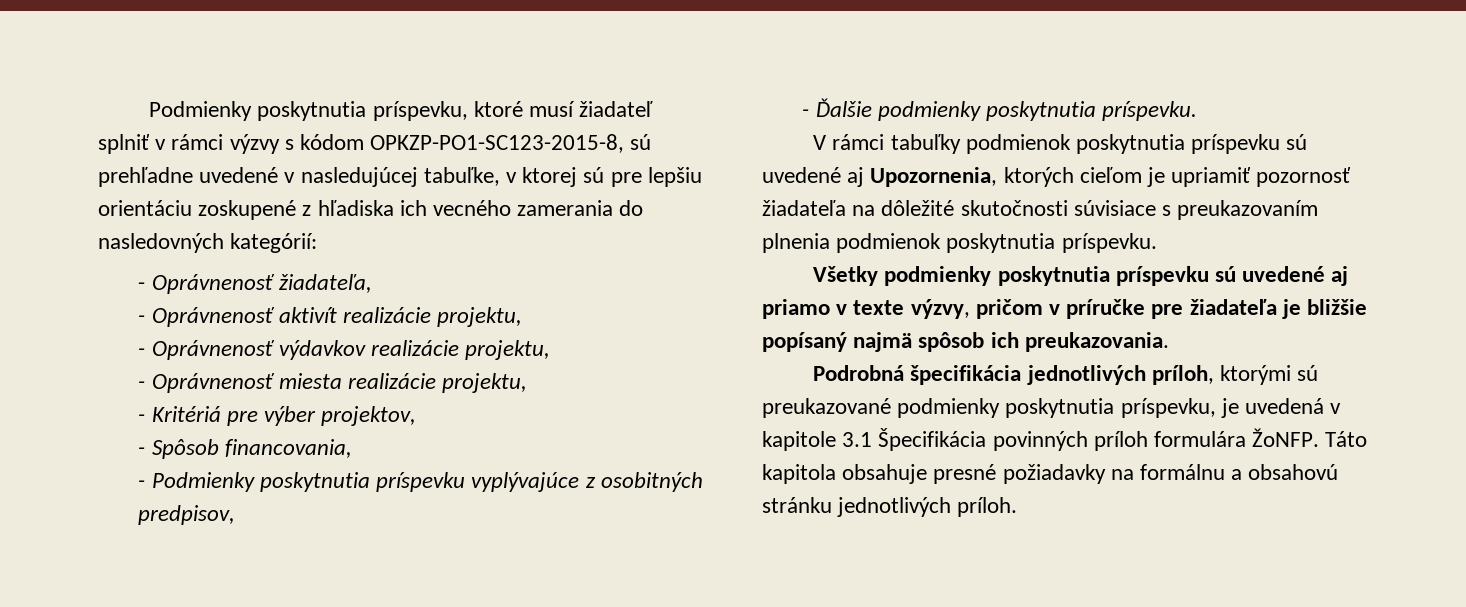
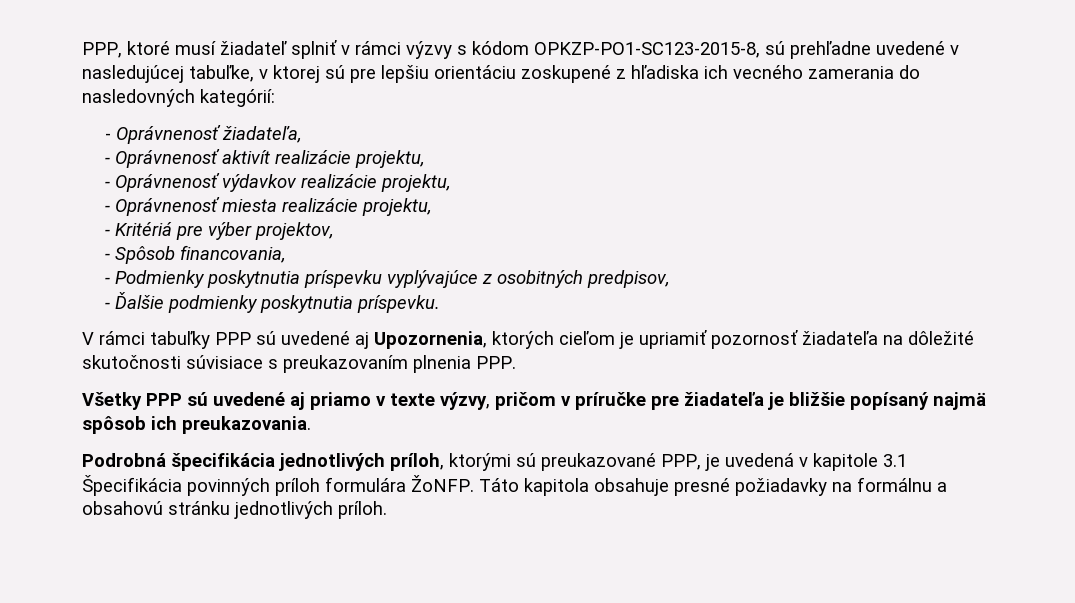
- Podmienky poskytnutia príspevku, ktoré musí žiadateľ splniť v rámci výzvy s kódom OPKZP-PO1-SC123-2015-8, sú prehľadne uvedené v nasledujúcej tabuľke, v ktorej sú pre lepšiu orientáciu zoskupené z hľadiska ich vecného zamerania do nasledovných kategórií:
+ PPP, ktoré musí žiadateľ splniť v rámci výzvy s kódom OPKZP-PO1-SC123-2015-8, sú prehľadne uvedené v nasledujúcej tabuľke, v ktorej sú pre lepšiu orientáciu zoskupené z hľadiska ich vecného zamerania do nasledovných kategórií:
- V rámci tabuľky podmienok poskytnutia príspevku sú uvedené aj Upozornenia, ktorých cieľom je upriamiť pozornosť žiadateľa na dôležité skutočnosti súvisiace s preukazovaním plnenia podmienok poskytnutia príspevku.
- Všetky podmienky poskytnutia príspevku sú uvedené aj priamo v texte výzvy, pričom v príručke pre žiadateľa je bližšie popísaný najmä spôsob ich preukazovania.
+ V rámci tabuľky PPP sú uvedené aj Upozornenia, ktorých cieľom je upriamiť pozornosť žiadateľa na dôležité skutočnosti súvisiace s preukazovaním plnenia PPP.
+ Všetky PPP sú uvedené aj priamo v texte výzvy, pričom v príručke pre žiadateľa je bližšie popísaný najmä spôsob ich preukazovania.
- Podrobná špecifikácia jednotlivých príloh, ktorými sú preukazované podmienky poskytnutia príspevku, je uvedená v kapitole 3.1 Špecifikácia povinných príloh formulára ŽoNFP.
+ Podrobná špecifikácia jednotlivých príloh, ktorými sú preukazované PPP, je uvedená v kapitole 3.1 Špecifikácia povinných príloh formulára ŽoNFP.

